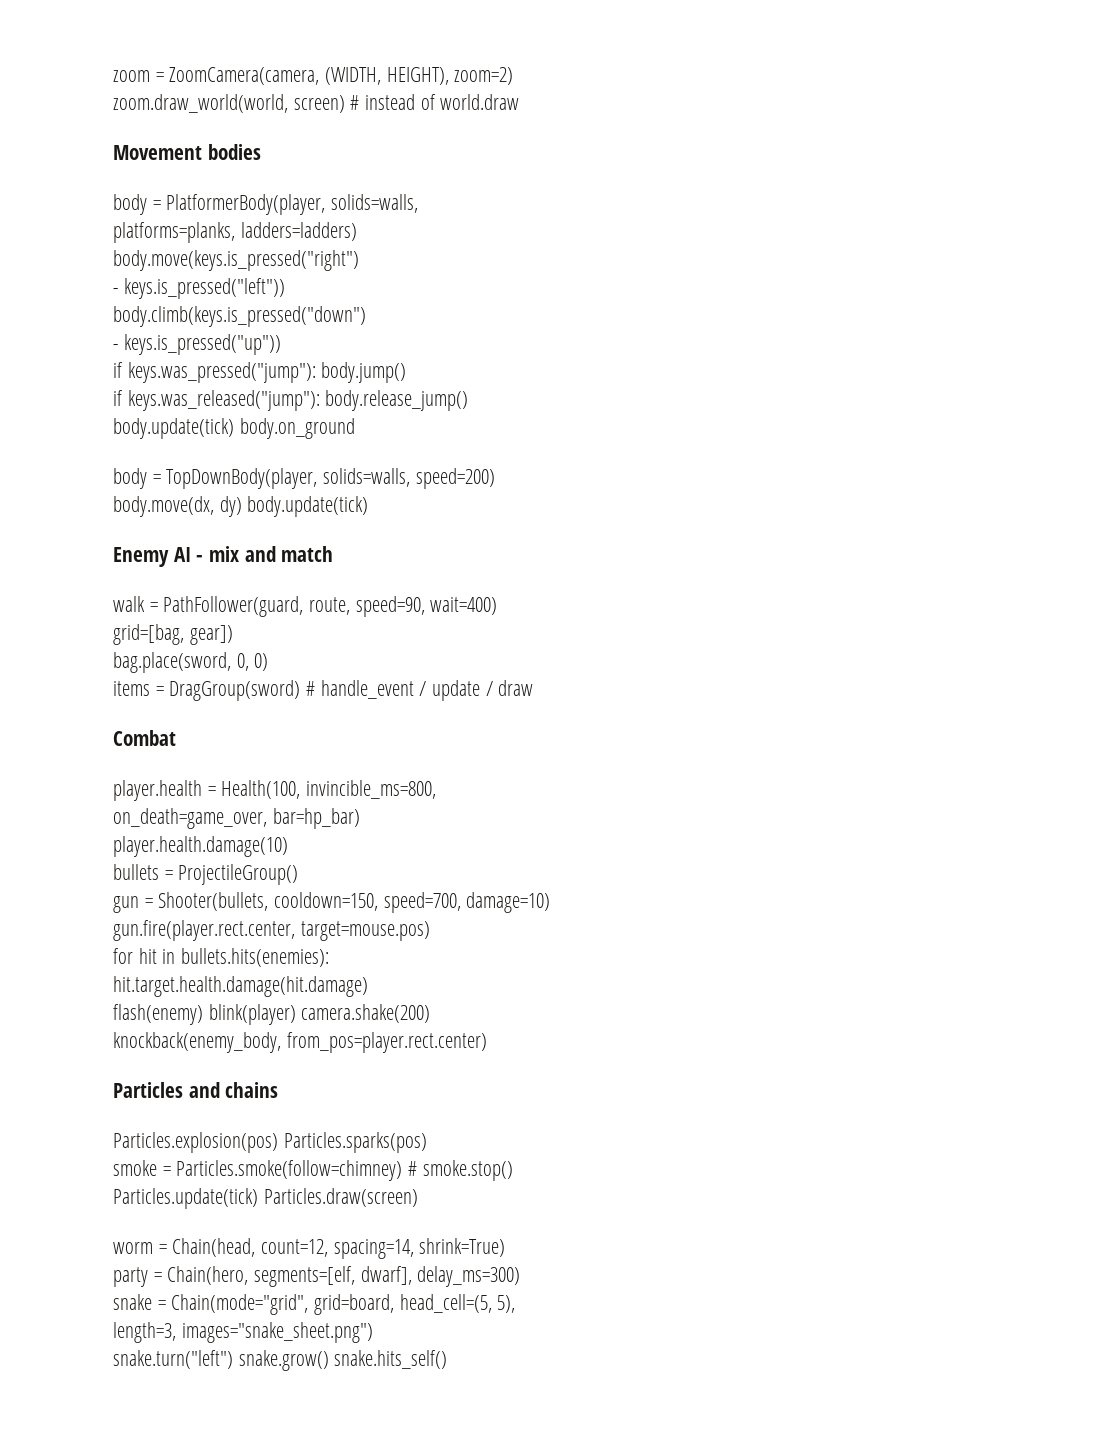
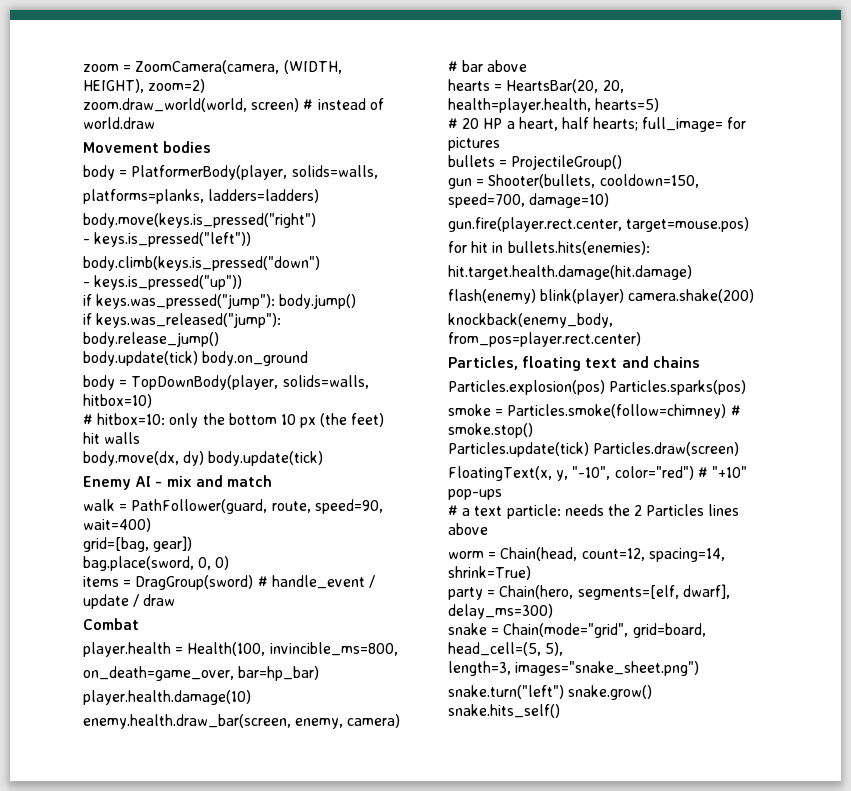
- body = TopDownBody(player, solids=walls, speed=200)
+ body = TopDownBody(player, solids=walls, hitbox=10)
+ # hitbox=10: only the bottom 10 px (the feet) hit walls
+ enemy.health.draw_bar(screen, enemy, camera) # bar above
+ hearts = HeartsBar(20, 20, health=player.health, hearts=5)
+ # 20 HP a heart, half hearts; full_image= for pictures
- Particles and chains
+ Particles, floating text and chains
+ FloatingText(x, y, "-10", color="red") # "+10" pop-ups
+ # a text particle: needs the 2 Particles lines above

